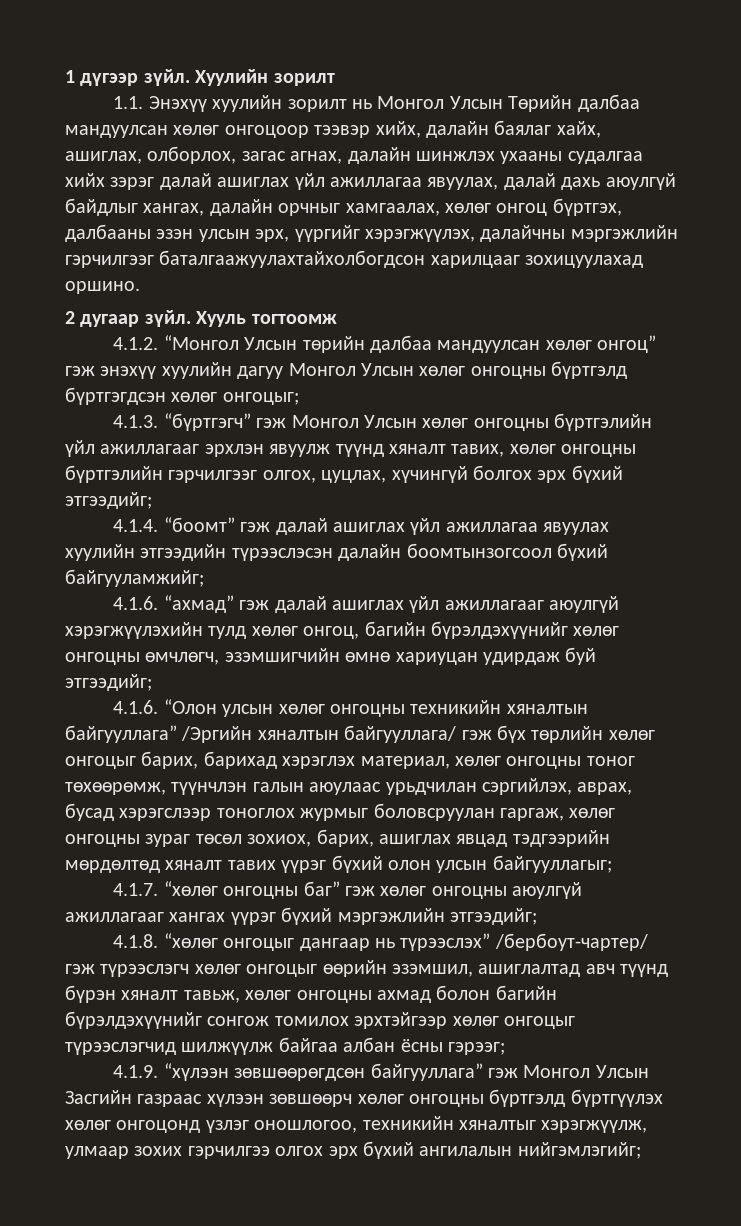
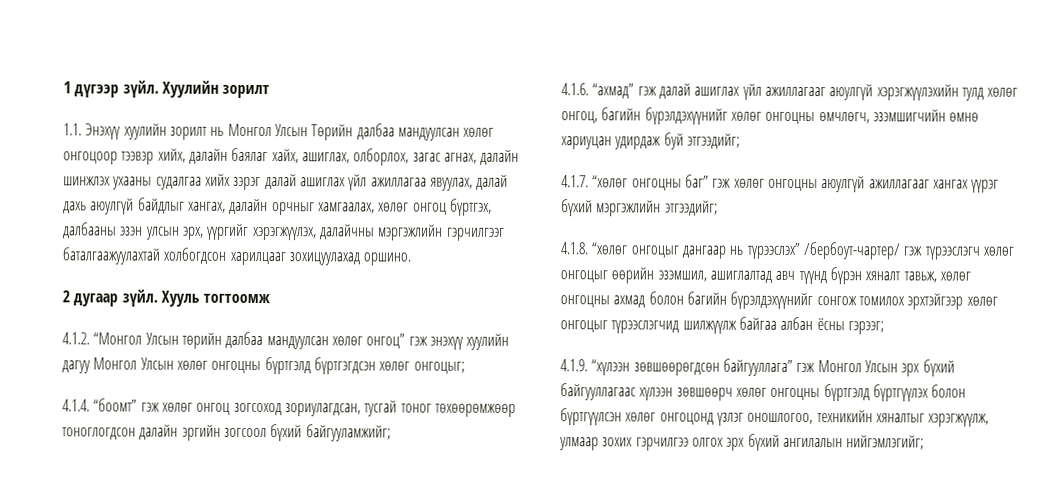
- 1.1. Энэхүү хуулийн зорилт нь Монгол Улсын Төрийн далбаа мандуулсан хөлөг онгоцоор тээвэр хийх, далайн баялаг хайх, ашиглах, олборлох, загас агнах, далайн шинжлэх ухааны судалгаа хийх зэрэг далай ашиглах үйл ажиллагаа явуулах, далай дахь аюулгүй байдлыг хангах, далайн орчныг хамгаалах, хөлөг онгоц бүртгэх, далбааны эзэн улсын эрх, үүргийг хэрэгжүүлэх, далайчны мэргэжлийн гэрчилгээг баталгаажуулахтайхолбогдсон харилцааг зохицуулахад оршино.
+ 1.1. Энэхүү хуулийн зорилт нь Монгол Улсын Төрийн далбаа мандуулсан хөлөг онгоцоор тээвэр хийх, далайн баялаг хайх, ашиглах, олборлох, загас агнах, далайн шинжлэх ухааны судалгаа хийх зэрэг далай ашиглах үйл ажиллагаа явуулах, далай дахь аюулгүй байдлыг хангах, далайн орчныг хамгаалах, хөлөг онгоц бүртгэх, далбааны эзэн улсын эрх, үүргийг хэрэгжүүлэх, далайчны мэргэжлийн гэрчилгээг баталгаажуулахтай холбогдсон харилцааг зохицуулахад оршино.
- 4.1.3. “бүртгэгч” гэж Монгол Улсын хөлөг онгоцны бүртгэлийн үйл ажиллагааг эрхлэн явуулж түүнд хяналт тавих, хөлөг онгоцны бүртгэлийн гэрчилгээг олгох, цуцлах, хүчингүй болгох эрх бүхий этгээдийг;
- 4.1.4. “боомт” гэж далай ашиглах үйл ажиллагаа явуулах хуулийн этгээдийн түрээслэсэн далайн боомтынзогсоол бүхий байгууламжийг;
+ 4.1.4. “боомт” гэж хөлөг онгоц зогсоход зориулагдсан, тусгай тоног төхөөрөмжөөр тоноглогдсон далайн эргийн зогсоол бүхий байгууламжийг;
- 4.1.6. “Олон улсын хөлөг онгоцны техникийн хяналтын байгууллага” /Эргийн хяналтын байгууллага/ гэж бүх төрлийн хөлөг онгоцыг барих, барихад хэрэглэх материал, хөлөг онгоцны тоног төхөөрөмж, түүнчлэн галын аюулаас урьдчилан сэргийлэх, аврах, бусад хэрэгслээр тоноглох журмыг боловсруулан гаргаж, хөлөг онгоцны зураг төсөл зохиох, барих, ашиглах явцад тэдгээрийн мөрдөлтөд хяналт тавих үүрэг бүхий олон улсын байгууллагыг;
- 4.1.9. “хүлээн зөвшөөрөгдсөн байгууллага” гэж Монгол Улсын Засгийн газраас хүлээн зөвшөөрч хөлөг онгоцны бүртгэлд бүртгүүлэх хөлөг онгоцонд үзлэг оношлогоо, техникийн хяналтыг хэрэгжүүлж, улмаар зохих гэрчилгээ олгох эрх бүхий ангилалын нийгэмлэгийг;
+ 4.1.9. “хүлээн зөвшөөрөгдсөн байгууллага” гэж Монгол Улсын эрх бүхий байгууллагаас хүлээн зөвшөөрч хөлөг онгоцны бүртгэлд бүртгүүлэх болон бүртгүүлсэн хөлөг онгоцонд үзлэг оношлогоо, техникийн хяналтыг хэрэгжүүлж, улмаар зохих гэрчилгээ олгох эрх бүхий ангилалын нийгэмлэгийг;

